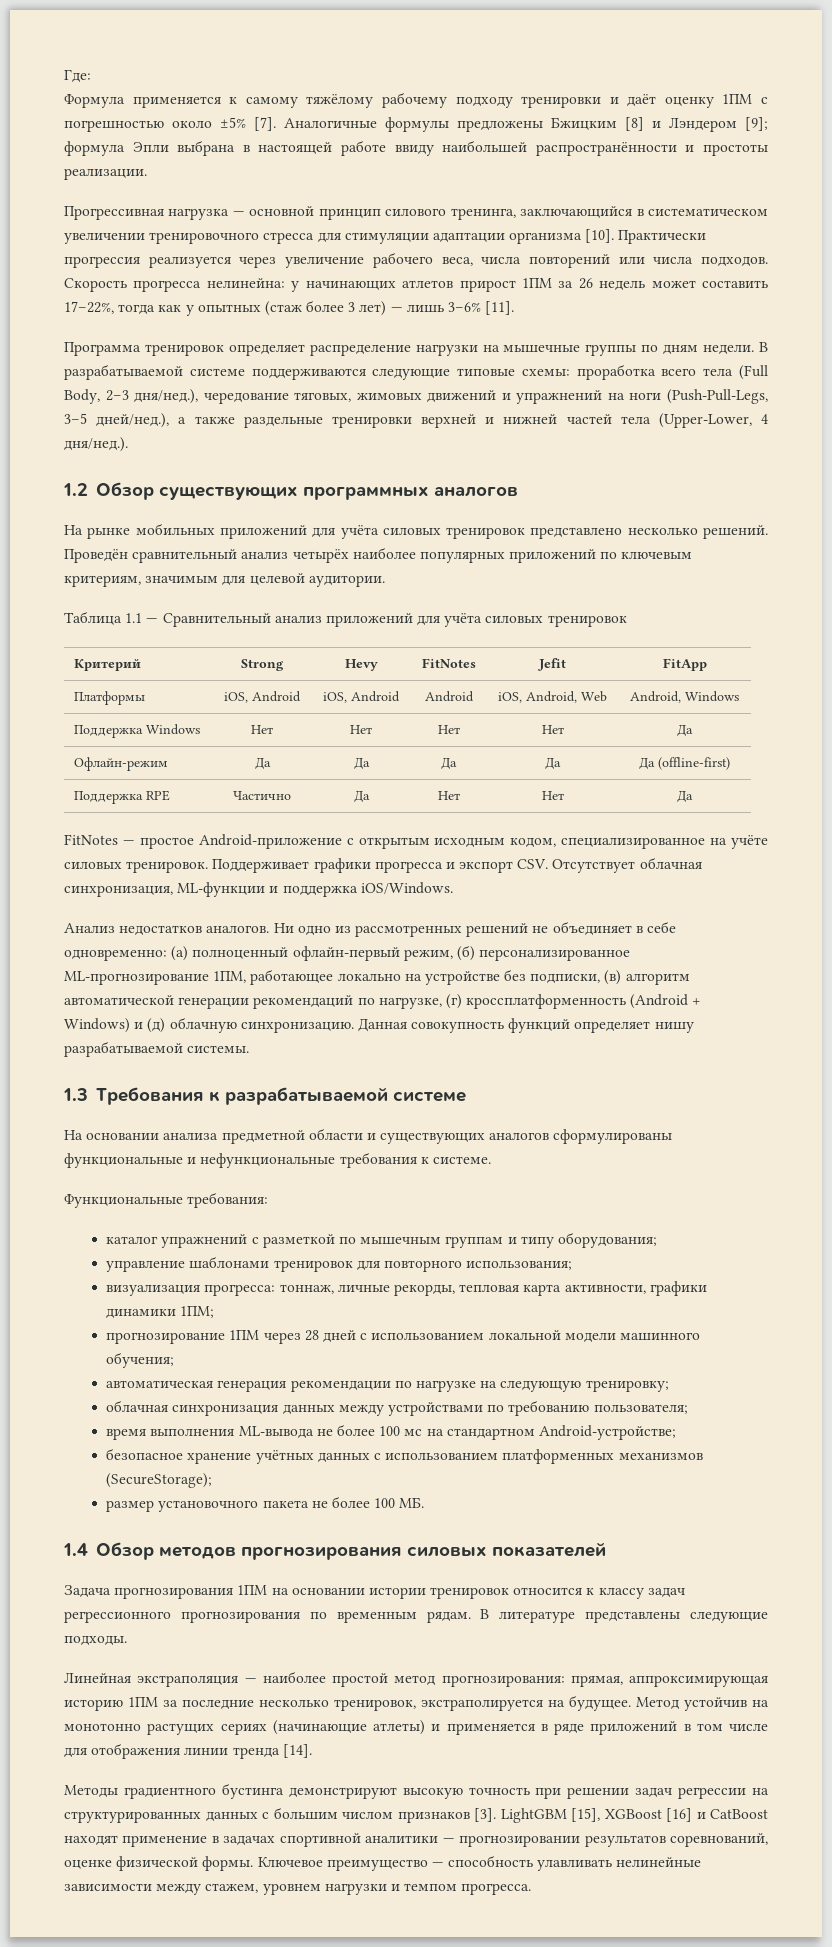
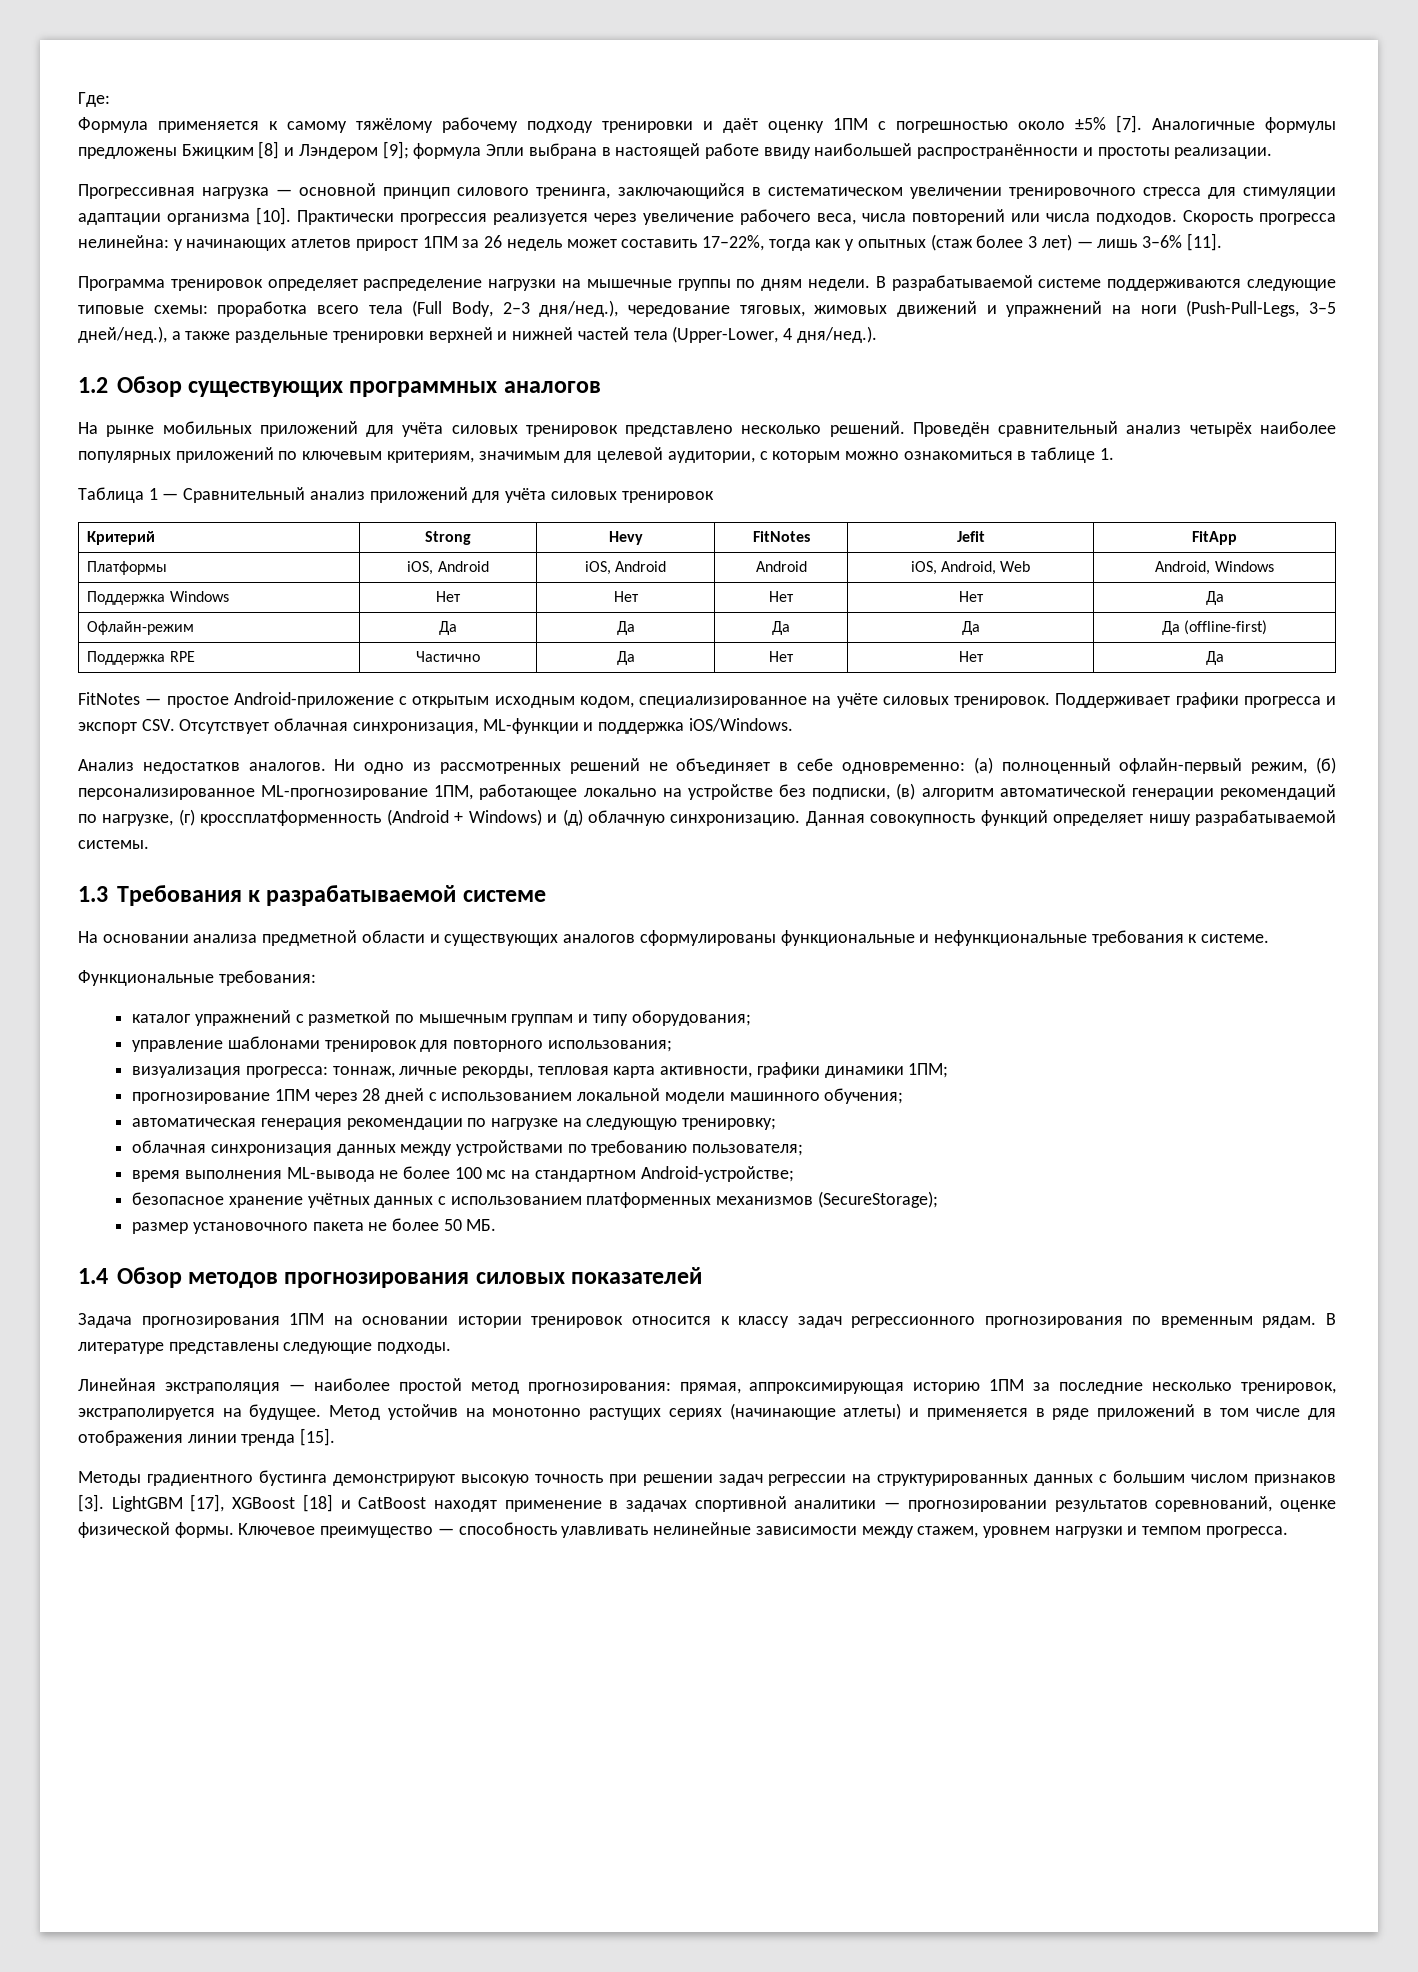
- Проведён сравнительный анализ четырёх наиболее популярных приложений по ключевым критериям, значимым для целевой аудитории.
+ Проведён сравнительный анализ четырёх наиболее популярных приложений по ключевым критериям, значимым для целевой аудитории, с которым можно ознакомиться в таблице 1.
- Таблица 1.1 — Сравнительный анализ приложений для учёта силовых тренировок
+ Таблица 1 — Сравнительный анализ приложений для учёта силовых тренировок
- размер установочного пакета не более 100 МБ.
+ размер установочного пакета не более 50 МБ.
- Метод устойчив на монотонно растущих сериях (начинающие атлеты) и применяется в ряде приложений в том числе для отображения линии тренда [14].
+ Метод устойчив на монотонно растущих сериях (начинающие атлеты) и применяется в ряде приложений в том числе для отображения линии тренда [15].
- LightGBM [15], XGBoost [16] и CatBoost находят применение в задачах спортивной аналитики — прогнозировании результатов соревнований, оценке физической формы.
+ LightGBM [17], XGBoost [18] и CatBoost находят применение в задачах спортивной аналитики — прогнозировании результатов соревнований, оценке физической формы.

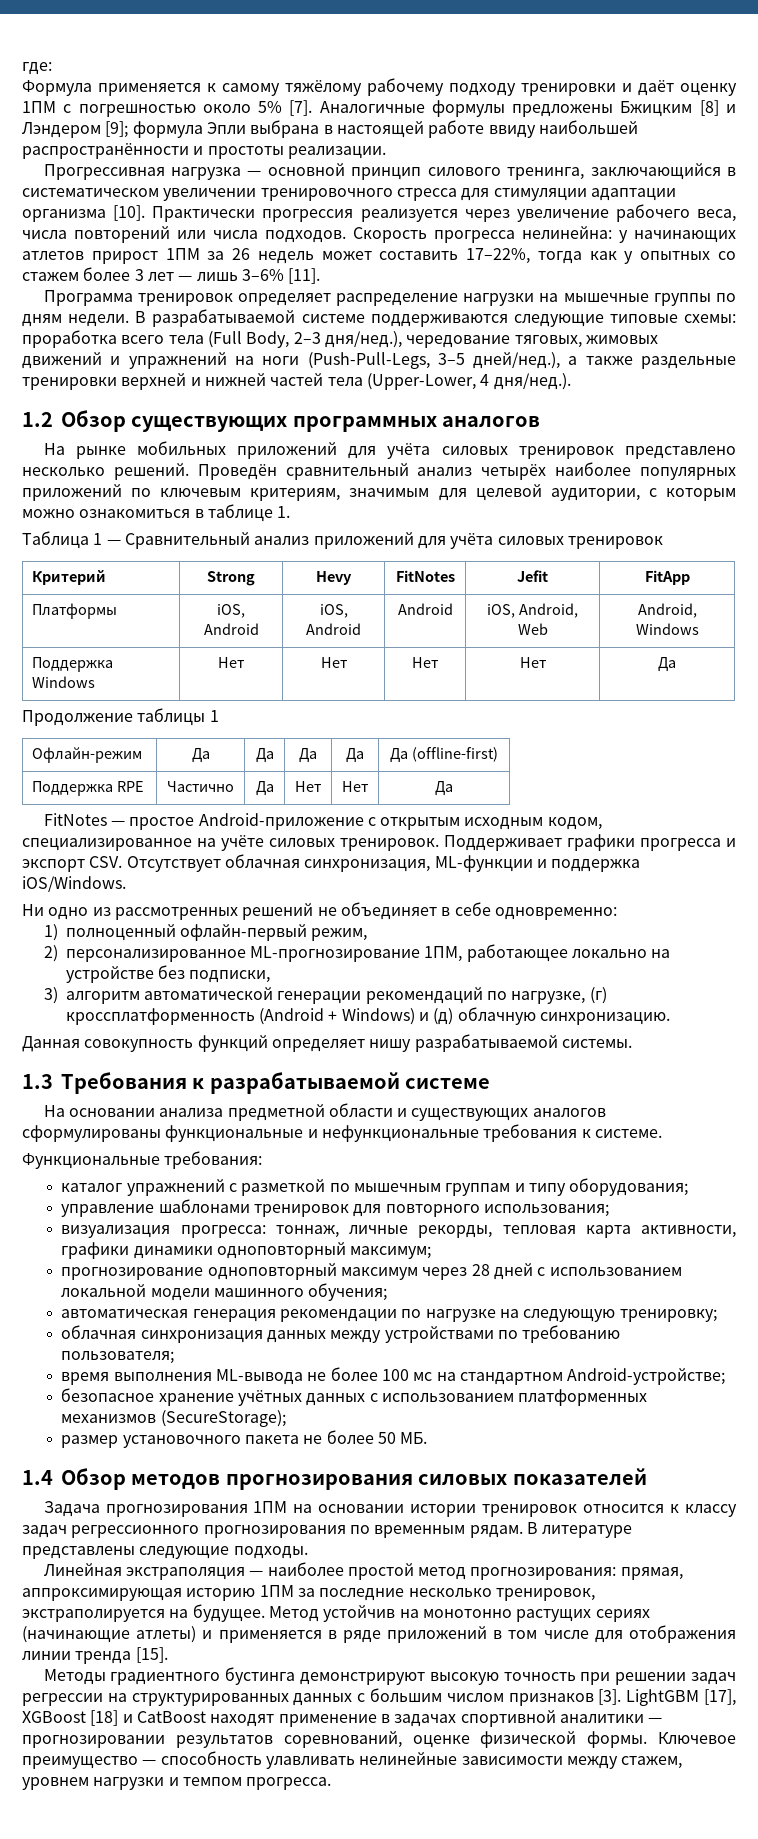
- Где:
+ где:
- Формула применяется к самому тяжёлому рабочему подходу тренировки и даёт оценку 1ПМ с погрешностью около ±5% [7].
+ Формула применяется к самому тяжёлому рабочему подходу тренировки и даёт оценку 1ПМ с погрешностью около 5% [7].
- Скорость прогресса нелинейна: у начинающих атлетов прирост 1ПМ за 26 недель может составить 17–22%, тогда как у опытных (стаж более 3 лет) — лишь 3–6% [11].
+ Скорость прогресса нелинейна: у начинающих атлетов прирост 1ПМ за 26 недель может составить 17–22%, тогда как у опытных со стажем более 3 лет — лишь 3–6% [11].
+ Продолжение таблицы 1
- Анализ недостатков аналогов. Ни одно из рассмотренных решений не объединяет в себе одновременно: (а) полноценный офлайн-первый режим, (б) персонализированное ML-прогнозирование 1ПМ, работающее локально на устройстве без подписки, (в) алгоритм автоматической генерации рекомендаций по нагрузке, (г) кроссплатформенность (Android + Windows) и (д) облачную синхронизацию. Данная совокупность функций определяет нишу разрабатываемой системы.
+ Ни одно из рассмотренных решений не объединяет в себе одновременно:
+ 1) полноценный офлайн-первый режим,
+ 2) персонализированное ML-прогнозирование 1ПМ, работающее локально на устройстве без подписки,
+ 3) алгоритм автоматической генерации рекомендаций по нагрузке, (г) кроссплатформенность (Android + Windows) и (д) облачную синхронизацию.
+ Данная совокупность функций определяет нишу разрабатываемой системы.
- визуализация прогресса: тоннаж, личные рекорды, тепловая карта активности, графики динамики 1ПМ;
+ визуализация прогресса: тоннаж, личные рекорды, тепловая карта активности, графики динамики одноповторный максимум;
- прогнозирование 1ПМ через 28 дней с использованием локальной модели машинного обучения;
+ прогнозирование одноповторный максимум через 28 дней с использованием локальной модели машинного обучения;

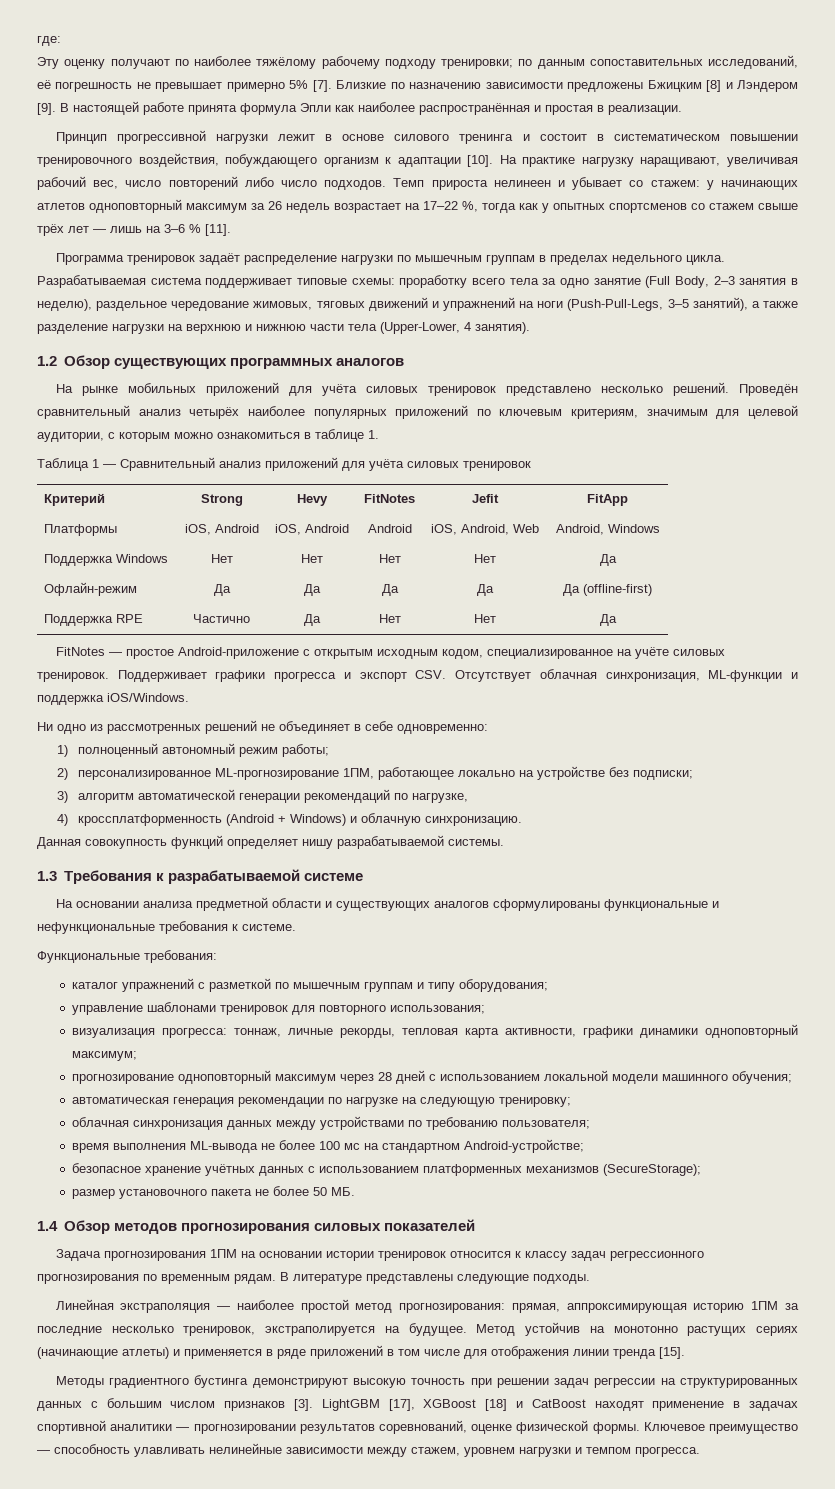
- Формула применяется к самому тяжёлому рабочему подходу тренировки и даёт оценку 1ПМ с погрешностью около 5% [7]. Аналогичные формулы предложены Бжицким [8] и Лэндером [9]; формула Эпли выбрана в настоящей работе ввиду наибольшей распространённости и простоты реализации.
- Прогрессивная нагрузка — основной принцип силового тренинга, заключающийся в систематическом увеличении тренировочного стресса для стимуляции адаптации организма [10]. Практически прогрессия реализуется через увеличение рабочего веса, числа повторений или числа подходов. Скорость прогресса нелинейна: у начинающих атлетов прирост 1ПМ за 26 недель может составить 17–22%, тогда как у опытных со стажем более 3 лет — лишь 3–6% [11].
+ Эту оценку получают по наиболее тяжёлому рабочему подходу тренировки; по данным сопоставительных исследований, её погрешность не превышает примерно 5% [7]. Близкие по назначению зависимости предложены Бжицким [8] и Лэндером [9]. В настоящей работе принята формула Эпли как наиболее распространённая и простая в реализации.
+ Принцип прогрессивной нагрузки лежит в основе силового тренинга и состоит в систематическом повышении тренировочного воздействия, побуждающего организм к адаптации [10]. На практике нагрузку наращивают, увеличивая рабочий вес, число повторений либо число подходов. Темп прироста нелинеен и убывает со стажем: у начинающих атлетов одноповторный максимум за 26 недель возрастает на 17–22 %, тогда как у опытных спортсменов со стажем свыше трёх лет — лишь на 3–6 % [11].
- Программа тренировок определяет распределение нагрузки на мышечные группы по дням недели. В разрабатываемой системе поддерживаются следующие типовые схемы: проработка всего тела (Full Body, 2–3 дня/нед.), чередование тяговых, жимовых движений и упражнений на ноги (Push-Pull-Legs, 3–5 дней/нед.), а также раздельные тренировки верхней и нижней частей тела (Upper-Lower, 4 дня/нед.).
+ Программа тренировок задаёт распределение нагрузки по мышечным группам в пределах недельного цикла. Разрабатываемая система поддерживает типовые схемы: проработку всего тела за одно занятие (Full Body, 2–3 занятия в неделю), раздельное чередование жимовых, тяговых движений и упражнений на ноги (Push-Pull-Legs, 3–5 занятий), а также разделение нагрузки на верхнюю и нижнюю части тела (Upper-Lower, 4 занятия).
- Продолжение таблицы 1
- 1) полноценный офлайн-первый режим,
+ 1) полноценный автономный режим работы;
- 2) персонализированное ML-прогнозирование 1ПМ, работающее локально на устройстве без подписки,
+ 2) персонализированное ML-прогнозирование 1ПМ, работающее локально на устройстве без подписки;
- 3) алгоритм автоматической генерации рекомендаций по нагрузке, (г) кроссплатформенность (Android + Windows) и (д) облачную синхронизацию.
+ 3) алгоритм автоматической генерации рекомендаций по нагрузке,
+ 4) кроссплатформенность (Android + Windows) и облачную синхронизацию.

